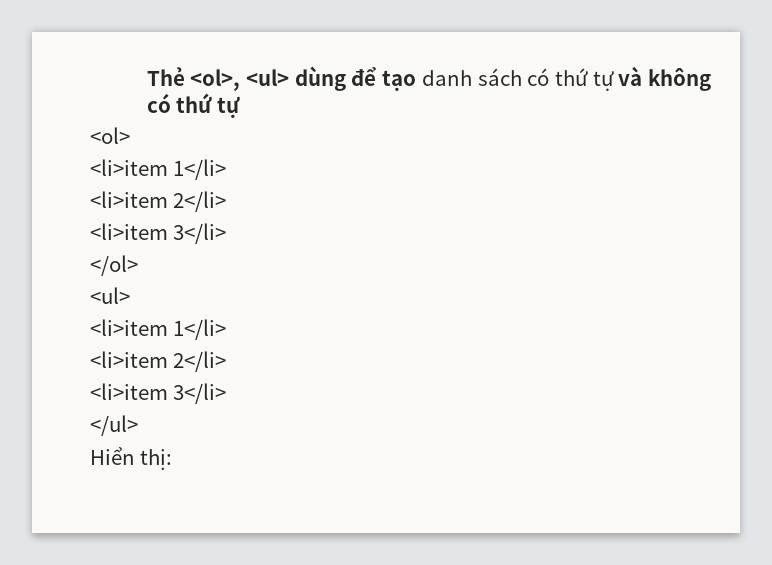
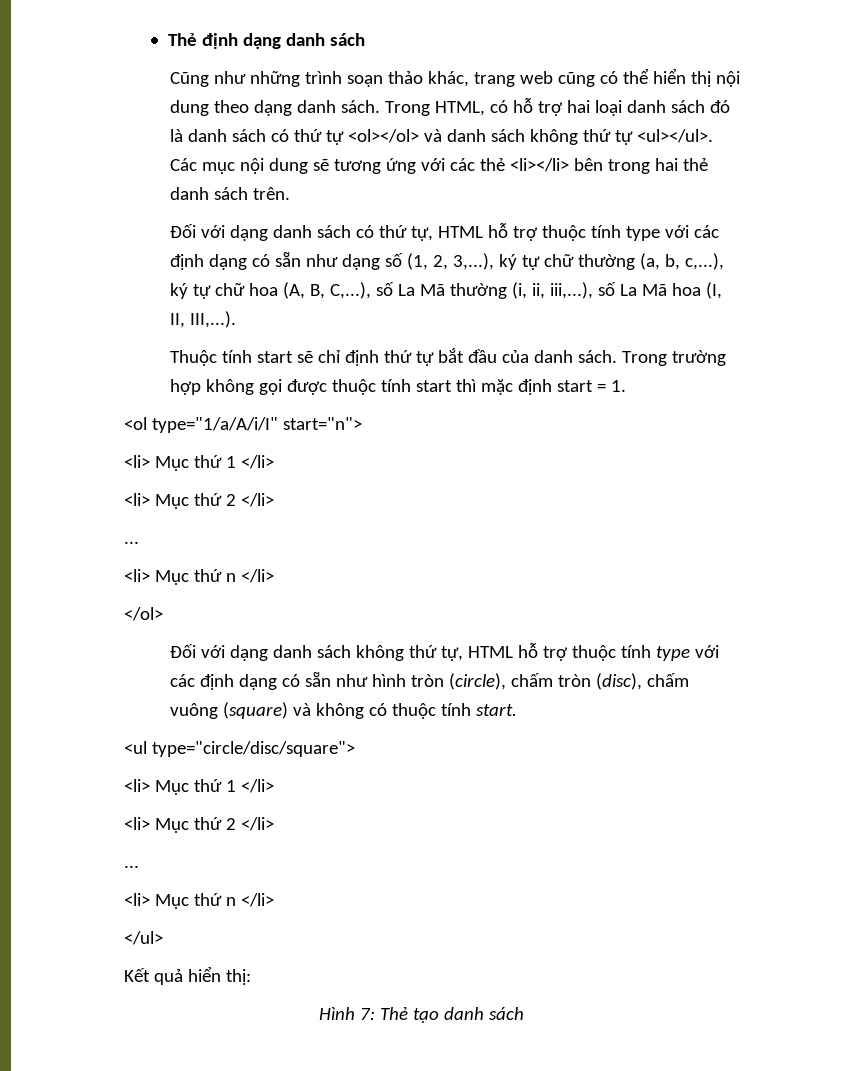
- Thẻ <ol>, <ul> dùng để tạo danh sách có thứ tự và không có thứ tự
- <ol>
- <li>item 1</li>
- <li>item 2</li>
- <li>item 3</li>
+ Thẻ định dạng danh sách
+ Cũng như những trình soạn thảo khác, trang web cũng có thể hiển thị nội dung theo dạng danh sách. Trong HTML, có hỗ trợ hai loại danh sách đó là danh sách có thứ tự <ol></ol> và danh sách không thứ tự <ul></ul>. Các mục nội dung sẽ tương ứng với các thẻ <li></li> bên trong hai thẻ danh sách trên.
+ Đối với dạng danh sách có thứ tự, HTML hỗ trợ thuộc tính type với các định dạng có sẵn như dạng số (1, 2, 3,...), ký tự chữ thường (a, b, c,...), ký tự chữ hoa (A, B, C,...), số La Mã thường (i, ii, iii,...), số La Mã hoa (I, II, III,...).
+ Thuộc tính start sẽ chỉ định thứ tự bắt đầu của danh sách. Trong trường hợp không gọi được thuộc tính start thì mặc định start = 1.
+ <ol type="1/a/A/i/I" start="n">
+ <li> Mục thứ 1 </li>
+ <li> Mục thứ 2 </li>
+ ...
+ <li> Mục thứ n </li>
  </ol>
- <ul>
- <li>item 1</li>
- <li>item 2</li>
- <li>item 3</li>
+ Đối với dạng danh sách không thứ tự, HTML hỗ trợ thuộc tính type với các định dạng có sẵn như hình tròn (circle), chấm tròn (disc), chấm vuông (square) và không có thuộc tính start.
+ <ul type="circle/disc/square">
+ <li> Mục thứ 1 </li>
+ <li> Mục thứ 2 </li>
+ ...
+ <li> Mục thứ n </li>
  </ul>
- Hiển thị:
+ Kết quả hiển thị:
+ Hình 7: Thẻ tạo danh sách

